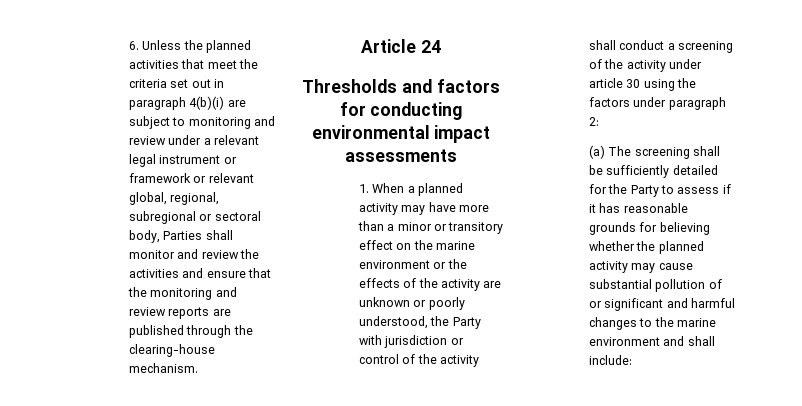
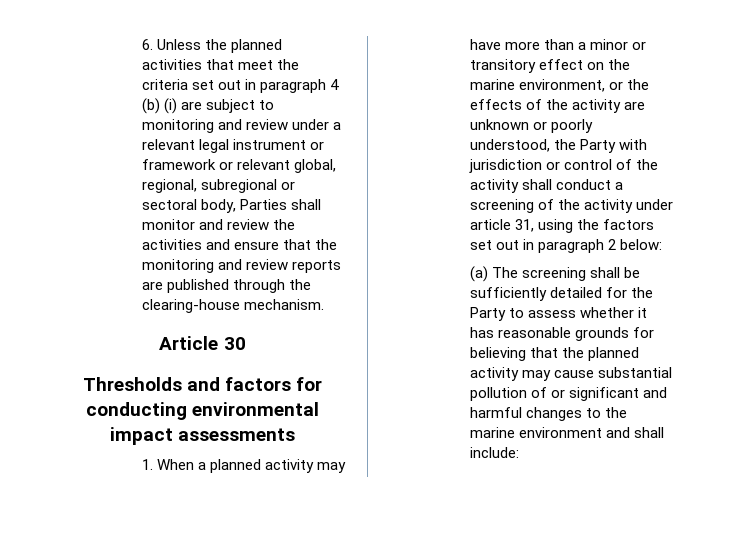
- 6. Unless the planned activities that meet the criteria set out in paragraph 4(b)(i) are subject to monitoring and review under a relevant legal instrument or framework or relevant global, regional, subregional or sectoral body, Parties shall monitor and review the activities and ensure that the monitoring and review reports are published through the clearing-house mechanism.
+ 6. Unless the planned activities that meet the criteria set out in paragraph 4 (b) (i) are subject to monitoring and review under a relevant legal instrument or framework or relevant global, regional, subregional or sectoral body, Parties shall monitor and review the activities and ensure that the monitoring and review reports are published through the clearing-house mechanism.
- Article 24
+ Article 30
- 1. When a planned activity may have more than a minor or transitory effect on the marine environment or the effects of the activity are unknown or poorly understood, the Party with jurisdiction or control of the activity shall conduct a screening of the activity under article 30 using the factors under paragraph 2:
+ 1. When a planned activity may have more than a minor or transitory effect on the marine environment, or the effects of the activity are unknown or poorly understood, the Party with jurisdiction or control of the activity shall conduct a screening of the activity under article 31, using the factors set out in paragraph 2 below:
- (a) The screening shall be sufficiently detailed for the Party to assess if it has reasonable grounds for believing whether the planned activity may cause substantial pollution of or significant and harmful changes to the marine environment and shall include:
+ (a) The screening shall be sufficiently detailed for the Party to assess whether it has reasonable grounds for believing that the planned activity may cause substantial pollution of or significant and harmful changes to the marine environment and shall include:

